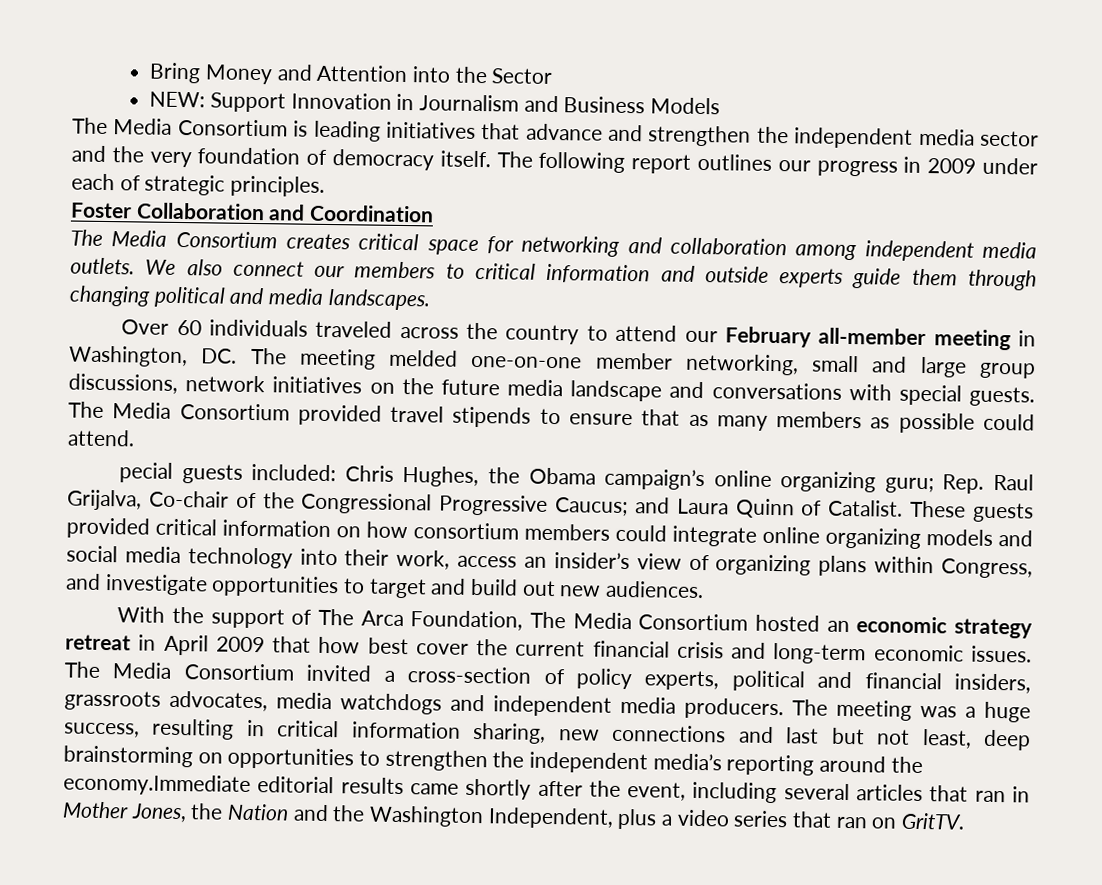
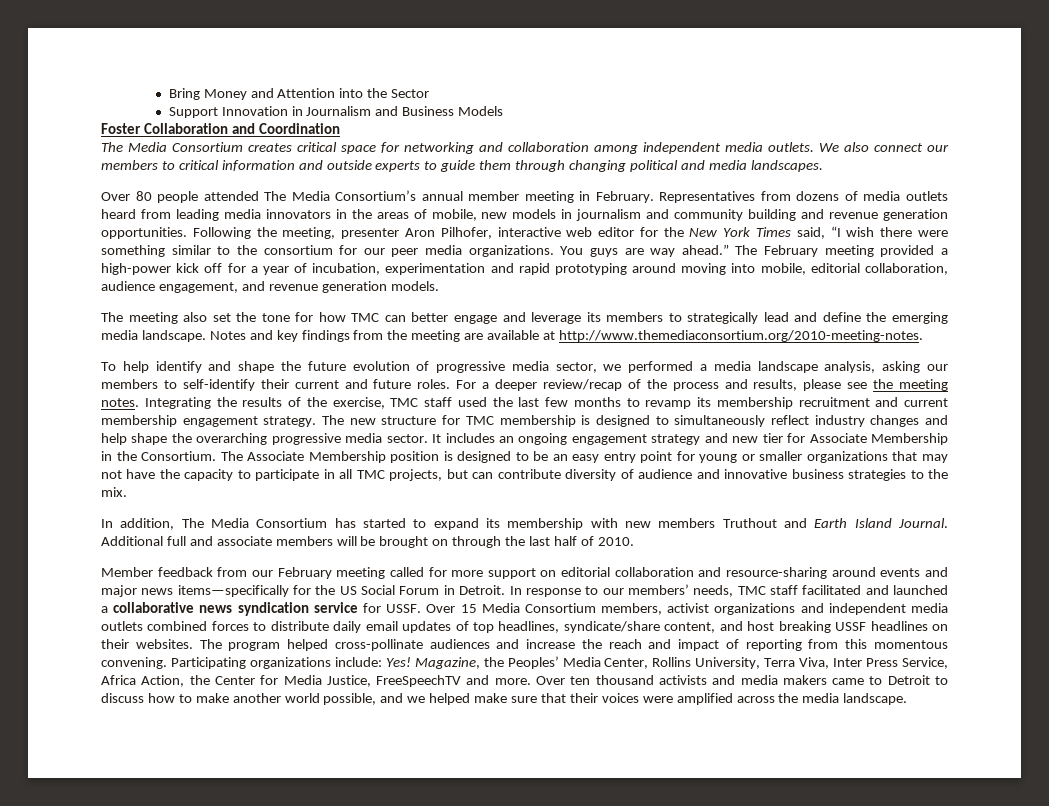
- NEW: Support Innovation in Journalism and Business Models
+ Support Innovation in Journalism and Business Models
- The Media Consortium is leading initiatives that advance and strengthen the independent media sector and the very foundation of democracy itself. The following report outlines our progress in 2009 under each of strategic principles.
- We also connect our members to critical information and outside experts guide them through changing political and media landscapes.
+ We also connect our members to critical information and outside experts to guide them through changing political and media landscapes.
- Over 60 individuals traveled across the country to attend our February all-member meeting in Washington, DC. The meeting melded one-on-one member networking, small and large group discussions, network initiatives on the future media landscape and conversations with special guests. The Media Consortium provided travel stipends to ensure that as many members as possible could attend.
- pecial guests included: Chris Hughes, the Obama campaign’s online organizing guru; Rep. Raul Grijalva, Co-chair of the Congressional Progressive Caucus; and Laura Quinn of Catalist. These guests provided critical information on how consortium members could integrate online organizing models and social media technology into their work, access an insider’s view of organizing plans within Congress, and investigate opportunities to target and build out new audiences.
- With the support of The Arca Foundation, The Media Consortium hosted an economic strategy retreat in April 2009 that how best cover the current financial crisis and long-term economic issues. The Media Consortium invited a cross-section of policy experts, political and financial insiders, grassroots advocates, media watchdogs and independent media producers. The meeting was a huge success, resulting in critical information sharing, new connections and last but not least, deep brainstorming on opportunities to strengthen the independent media’s reporting around the economy.Immediate editorial results came shortly after the event, including several articles that ran in Mother Jones, the Nation and the Washington Independent, plus a video series that ran on GritTV.
+ Over 80 people attended The Media Consortium’s annual member meeting in February. Representatives from dozens of media outlets heard from leading media innovators in the areas of mobile, new models in journalism and community building and revenue generation opportunities. Following the meeting, presenter Aron Pilhofer, interactive web editor for the New York Times said, “I wish there were something similar to the consortium for our peer media organizations. You guys are way ahead.” The February meeting provided a high-power kick off for a year of incubation, experimentation and rapid prototyping around moving into mobile, editorial collaboration, audience engagement, and revenue generation models.
+ The meeting also set the tone for how TMC can better engage and leverage its members to strategically lead and define the emerging media landscape. Notes and key findings from the meeting are available at http://www.themediaconsortium.org/2010-meeting-notes.
+ To help identify and shape the future evolution of progressive media sector, we performed a media landscape analysis, asking our members to self-identify their current and future roles. For a deeper review/recap of the process and results, please see the meeting notes. Integrating the results of the exercise, TMC staff used the last few months to revamp its membership recruitment and current membership engagement strategy. The new structure for TMC membership is designed to simultaneously reflect industry changes and help shape the overarching progressive media sector. It includes an ongoing engagement strategy and new tier for Associate Membership in the Consortium. The Associate Membership position is designed to be an easy entry point for young or smaller organizations that may not have the capacity to participate in all TMC projects, but can contribute diversity of audience and innovative business strategies to the mix.
+ In addition, The Media Consortium has started to expand its membership with new members Truthout and Earth Island Journal. Additional full and associate members will be brought on through the last half of 2010.
+ Member feedback from our February meeting called for more support on editorial collaboration and resource-sharing around events and major news items—specifically for the US Social Forum in Detroit. In response to our members’ needs, TMC staff facilitated and launched a collaborative news syndication service for USSF. Over 15 Media Consortium members, activist organizations and independent media outlets combined forces to distribute daily email updates of top headlines, syndicate/share content, and host breaking USSF headlines on their websites. The program helped cross-pollinate audiences and increase the reach and impact of reporting from this momentous convening. Participating organizations include: Yes! Magazine, the Peoples’ Media Center, Rollins University, Terra Viva, Inter Press Service, Africa Action, the Center for Media Justice, FreeSpeechTV and more. Over ten thousand activists and media makers came to Detroit to discuss how to make another world possible, and we helped make sure that their voices were amplified across the media landscape.

